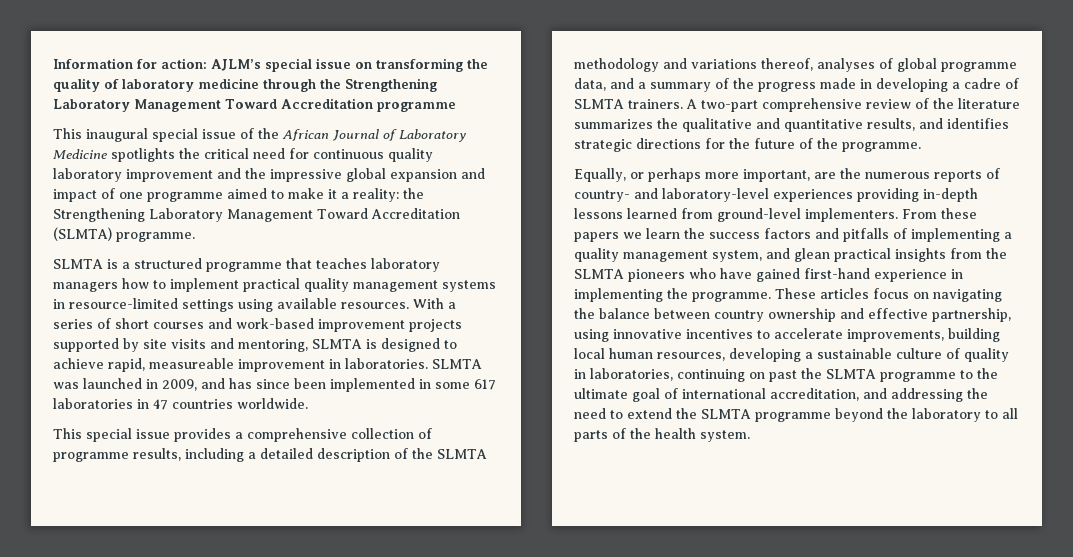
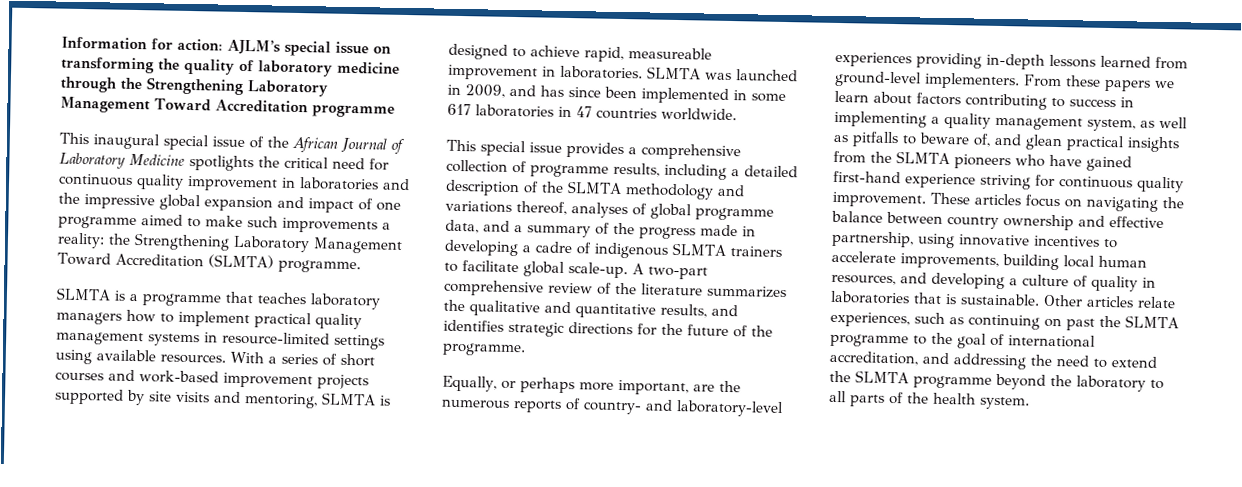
- This inaugural special issue of the African Journal of Laboratory Medicine spotlights the critical need for continuous quality laboratory improvement and the impressive global expansion and impact of one programme aimed to make it a reality: the Strengthening Laboratory Management Toward Accreditation (SLMTA) programme.
+ This inaugural special issue of the African Journal of Laboratory Medicine spotlights the critical need for continuous quality improvement in laboratories and the impressive global expansion and impact of one programme aimed to make such improvements a reality: the Strengthening Laboratory Management Toward Accreditation (SLMTA) programme.
- SLMTA is a structured programme that teaches laboratory managers how to implement practical quality management systems in resource-limited settings using available resources.
+ SLMTA is a programme that teaches laboratory managers how to implement practical quality management systems in resource-limited settings using available resources.
- This special issue provides a comprehensive collection of programme results, including a detailed description of the SLMTA methodology and variations thereof, analyses of global programme data, and a summary of the progress made in developing a cadre of SLMTA trainers.
+ This special issue provides a comprehensive collection of programme results, including a detailed description of the SLMTA methodology and variations thereof, analyses of global programme data, and a summary of the progress made in developing a cadre of indigenous SLMTA trainers to facilitate global scale-up.
- From these papers we learn the success factors and pitfalls of implementing a quality management system, and glean practical insights from the SLMTA pioneers who have gained first-hand experience in implementing the programme.
+ From these papers we learn about factors contributing to success in implementing a quality management system, as well as pitfalls to beware of, and glean practical insights from the SLMTA pioneers who have gained first-hand experience striving for continuous quality improvement.
- These articles focus on navigating the balance between country ownership and effective partnership, using innovative incentives to accelerate improvements, building local human resources, developing a sustainable culture of quality in laboratories, continuing on past the SLMTA programme to the ultimate goal of international accreditation, and addressing the need to extend the SLMTA programme beyond the laboratory to all parts of the health system.
+ These articles focus on navigating the balance between country ownership and effective partnership, using innovative incentives to accelerate improvements, building local human resources, and developing a culture of quality in laboratories that is sustainable. Other articles relate experiences, such as continuing on past the SLMTA programme to the goal of international accreditation, and addressing the need to extend the SLMTA programme beyond the laboratory to all parts of the health system.

